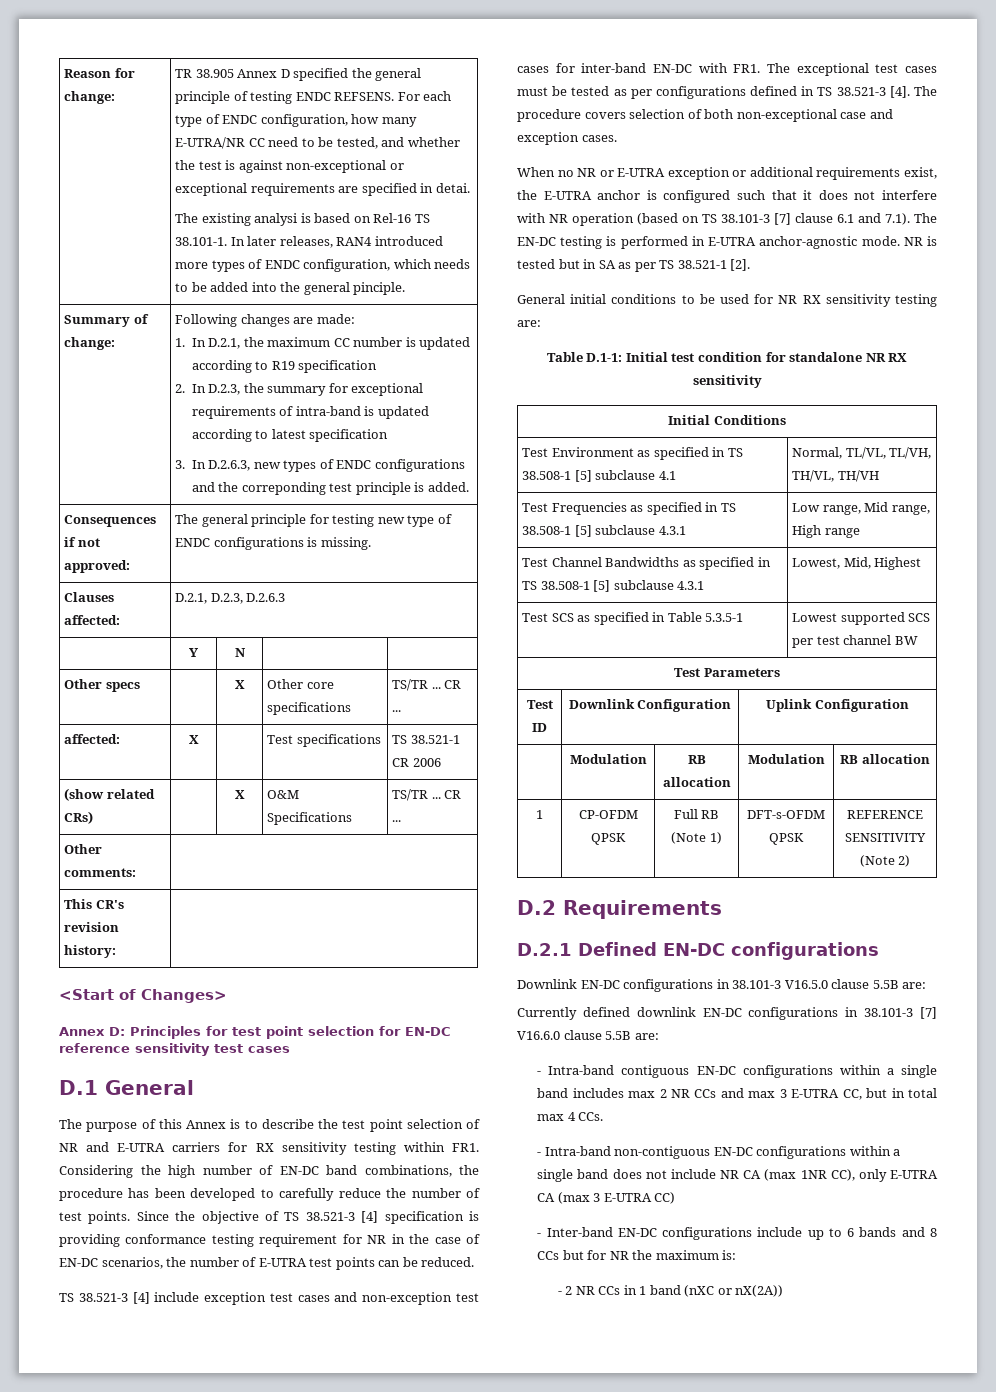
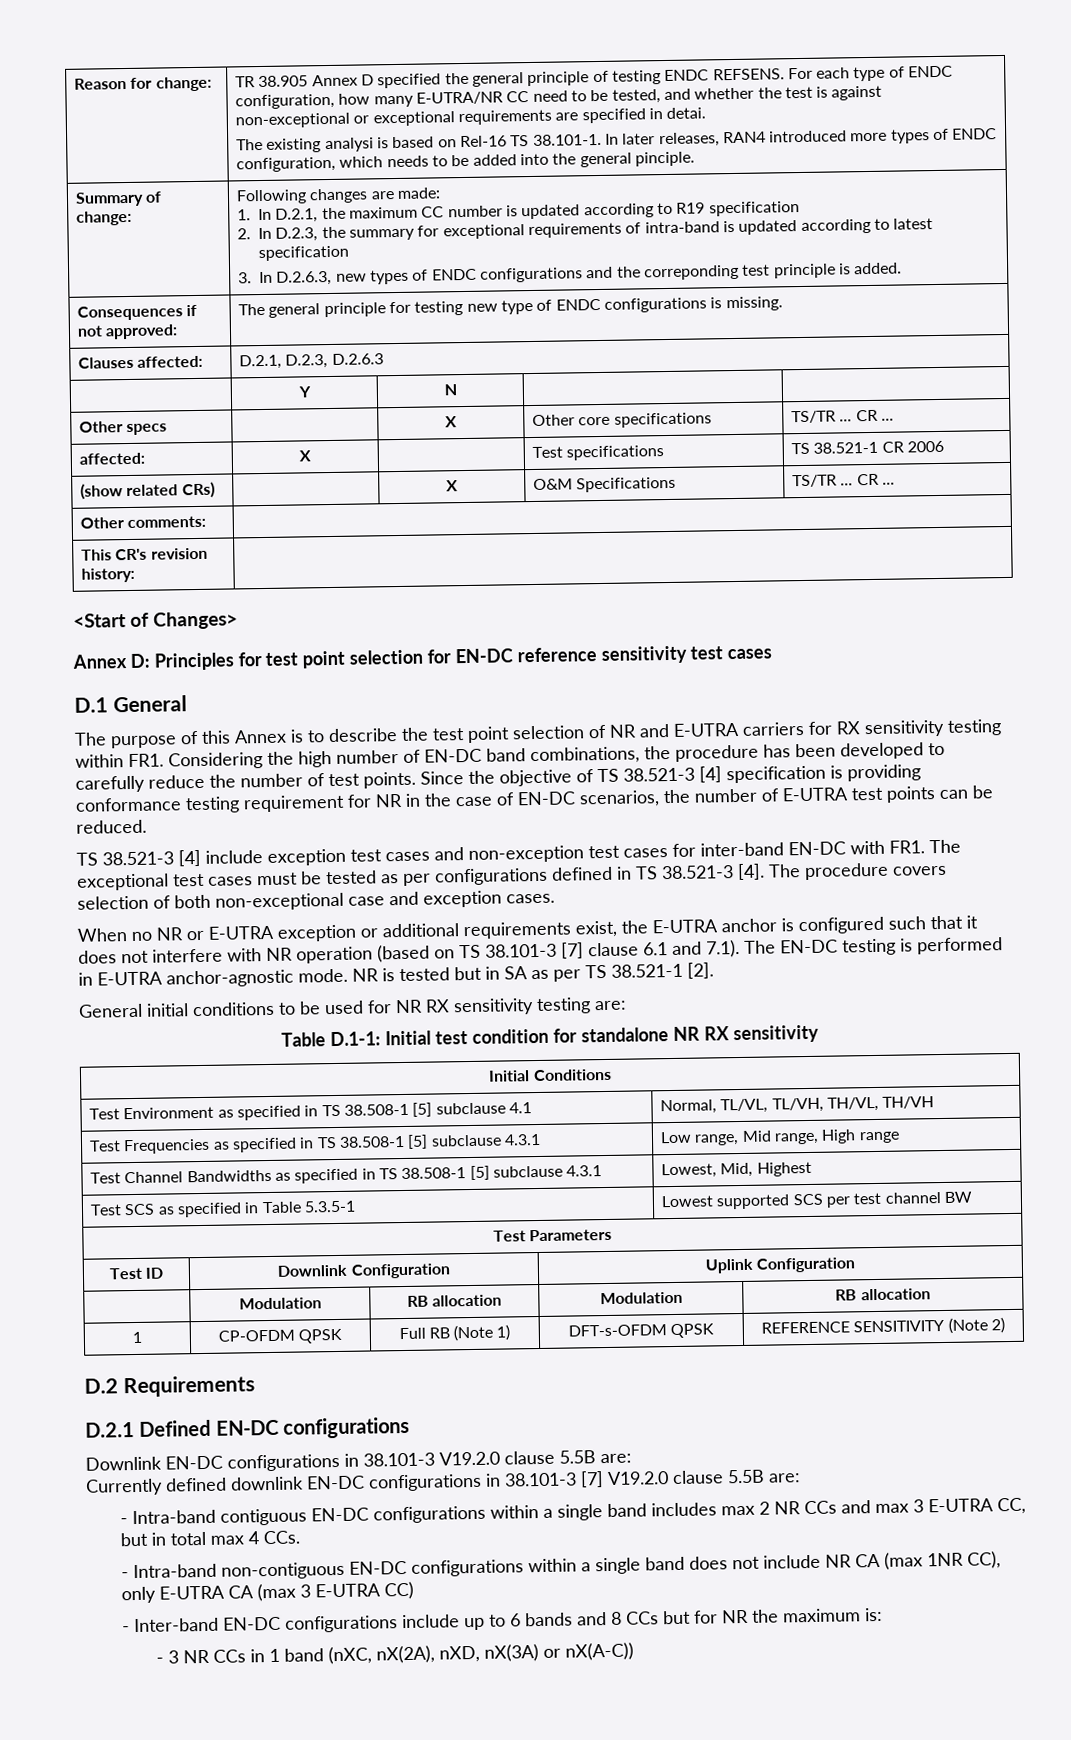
- Downlink EN-DC configurations in 38.101-3 V16.5.0 clause 5.5B are:
+ Downlink EN-DC configurations in 38.101-3 V19.2.0 clause 5.5B are:
- Currently defined downlink EN-DC configurations in 38.101-3 [7] V16.6.0 clause 5.5B are:
+ Currently defined downlink EN-DC configurations in 38.101-3 [7] V19.2.0 clause 5.5B are:
- - 2 NR CCs in 1 band (nXC or nX(2A))
+ - 3 NR CCs in 1 band (nXC, nX(2A), nXD, nX(3A) or nX(A-C))

